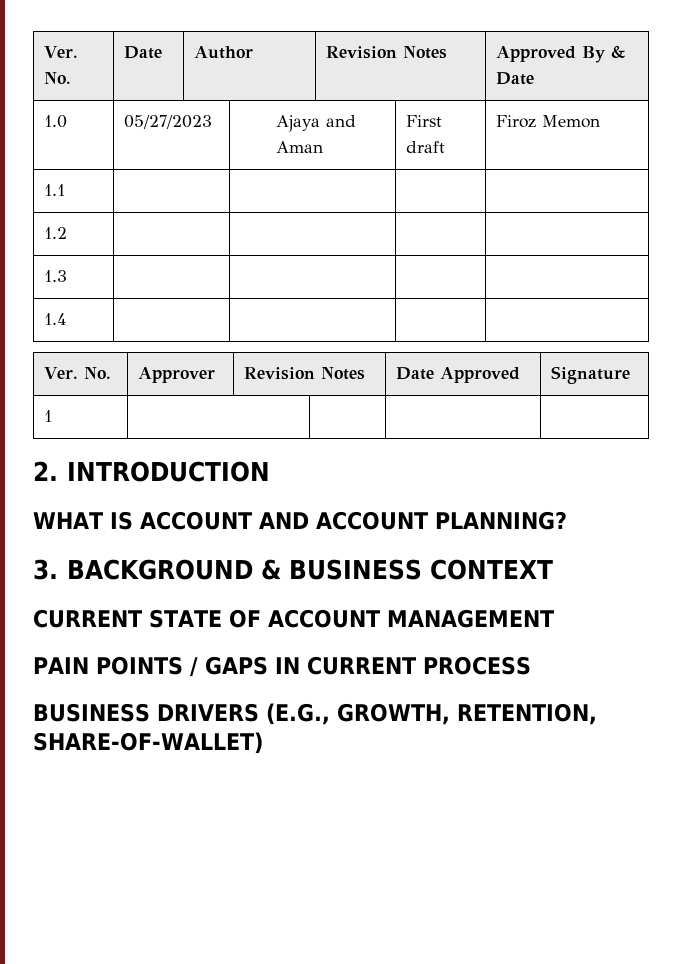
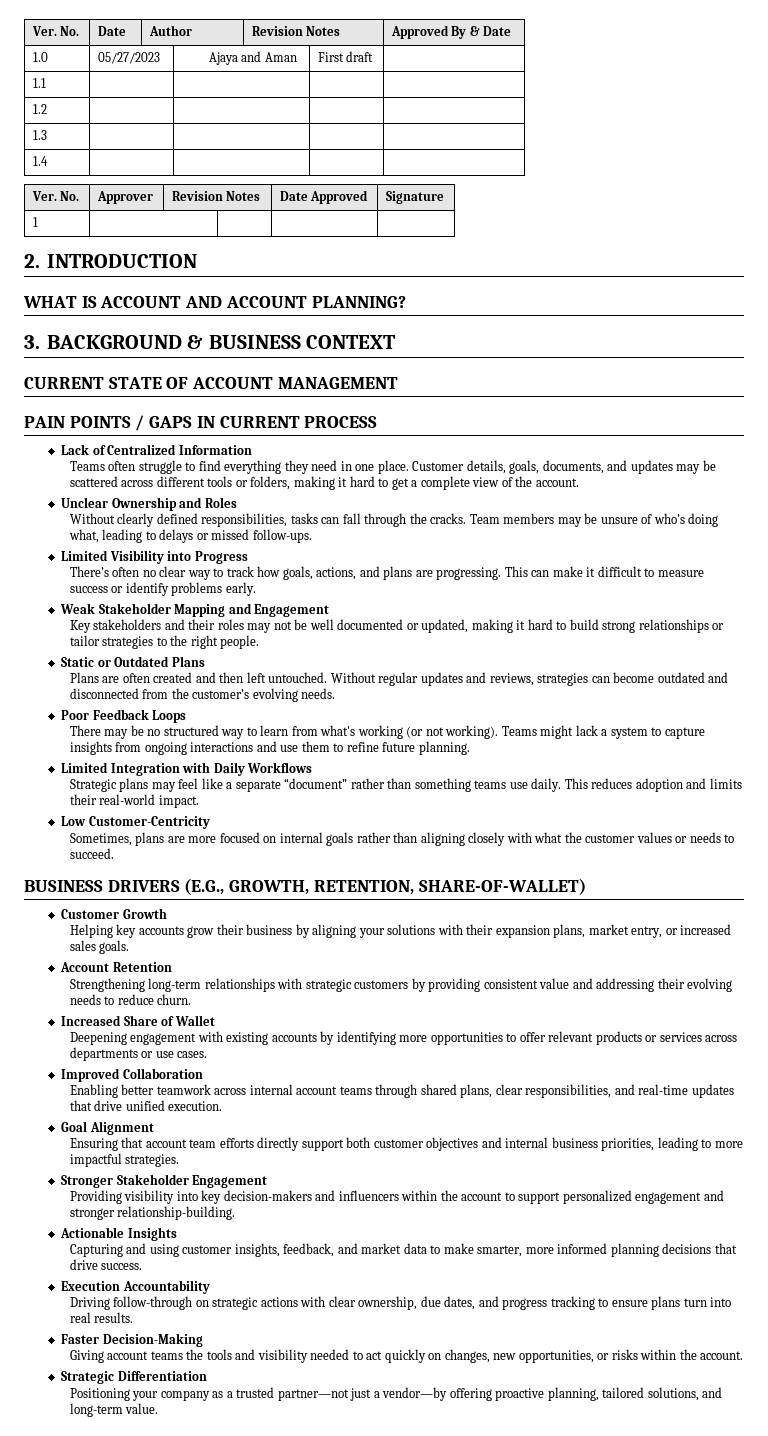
- 1.0 | 05/27/2023 | Ajaya and Aman | First draft | Firoz Memon
+ 1.0 | 05/27/2023 | Ajaya and Aman | First draft |
+ Lack of Centralized Information
+ Teams often struggle to find everything they need in one place. Customer details, goals, documents, and updates may be scattered across different tools or folders, making it hard to get a complete view of the account.
+ Unclear Ownership and Roles
+ Without clearly defined responsibilities, tasks can fall through the cracks. Team members may be unsure of who’s doing what, leading to delays or missed follow-ups.
+ Limited Visibility into Progress
+ There’s often no clear way to track how goals, actions, and plans are progressing. This can make it difficult to measure success or identify problems early.
+ Weak Stakeholder Mapping and Engagement
+ Key stakeholders and their roles may not be well documented or updated, making it hard to build strong relationships or tailor strategies to the right people.
+ Static or Outdated Plans
+ Plans are often created and then left untouched. Without regular updates and reviews, strategies can become outdated and disconnected from the customer’s evolving needs.
+ Poor Feedback Loops
+ There may be no structured way to learn from what's working (or not working). Teams might lack a system to capture insights from ongoing interactions and use them to refine future planning.
+ Limited Integration with Daily Workflows
+ Strategic plans may feel like a separate “document” rather than something teams use daily. This reduces adoption and limits their real-world impact.
+ Low Customer-Centricity
+ Sometimes, plans are more focused on internal goals rather than aligning closely with what the customer values or needs to succeed.
+ Customer Growth
+ Helping key accounts grow their business by aligning your solutions with their expansion plans, market entry, or increased sales goals.
+ Account Retention
+ Strengthening long-term relationships with strategic customers by providing consistent value and addressing their evolving needs to reduce churn.
+ Increased Share of Wallet
+ Deepening engagement with existing accounts by identifying more opportunities to offer relevant products or services across departments or use cases.
+ Improved Collaboration
+ Enabling better teamwork across internal account teams through shared plans, clear responsibilities, and real-time updates that drive unified execution.
+ Goal Alignment
+ Ensuring that account team efforts directly support both customer objectives and internal business priorities, leading to more impactful strategies.
+ Stronger Stakeholder Engagement
+ Providing visibility into key decision-makers and influencers within the account to support personalized engagement and stronger relationship-building.
+ Actionable Insights
+ Capturing and using customer insights, feedback, and market data to make smarter, more informed planning decisions that drive success.
+ Execution Accountability
+ Driving follow-through on strategic actions with clear ownership, due dates, and progress tracking to ensure plans turn into real results.
+ Faster Decision-Making
+ Giving account teams the tools and visibility needed to act quickly on changes, new opportunities, or risks within the account.
+ Strategic Differentiation
+ Positioning your company as a trusted partner—not just a vendor—by offering proactive planning, tailored solutions, and long-term value.

